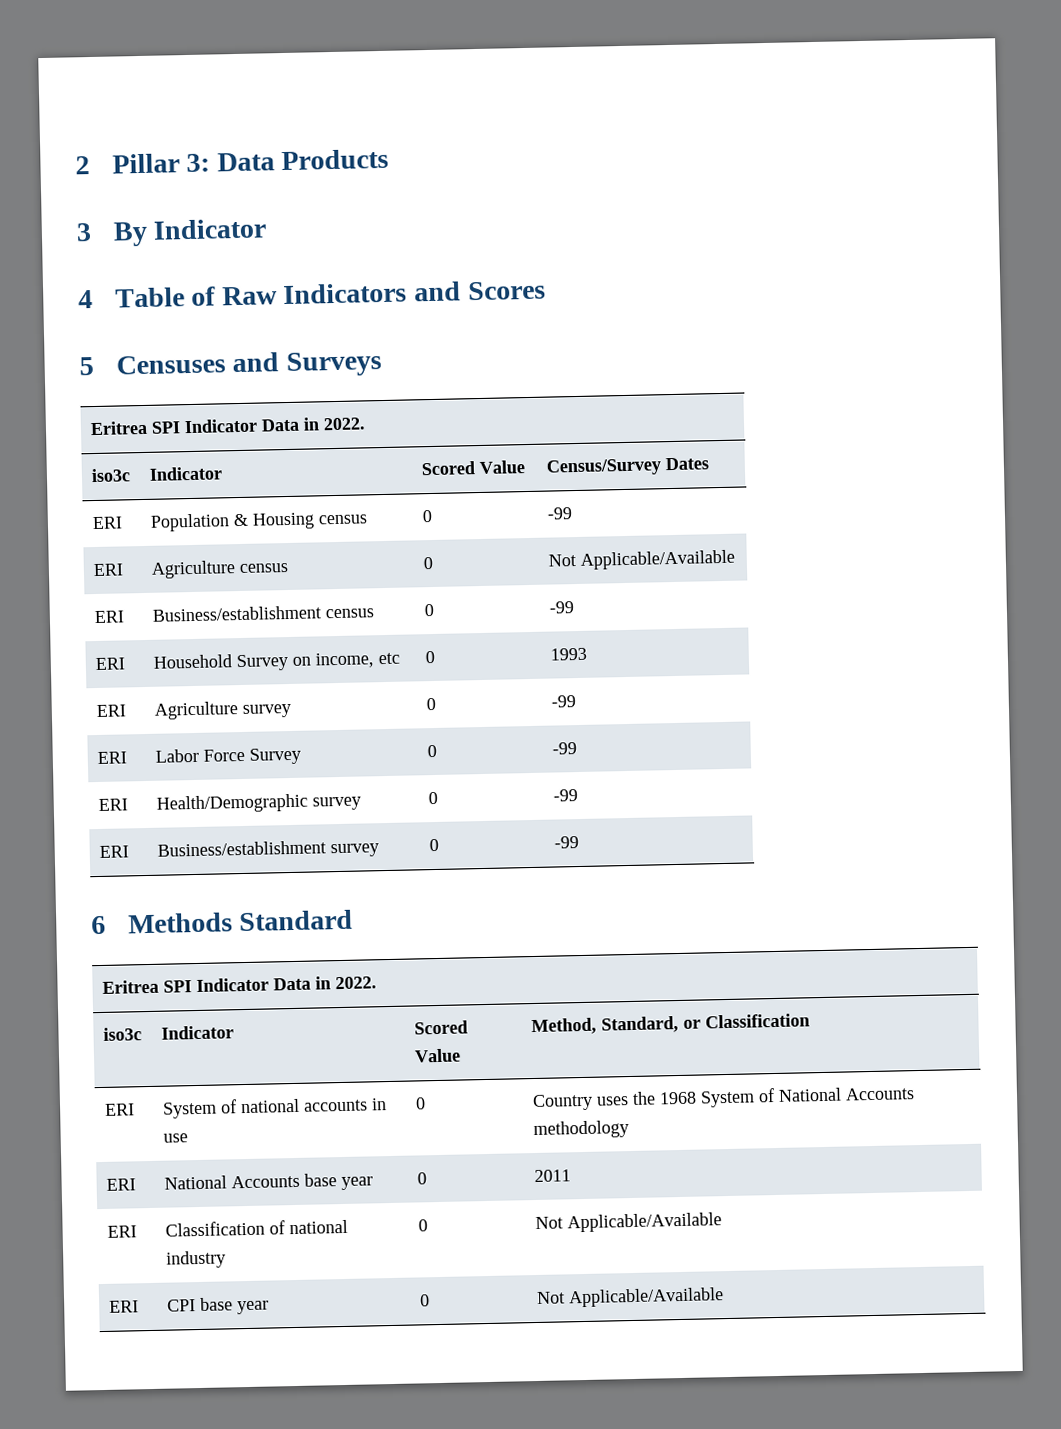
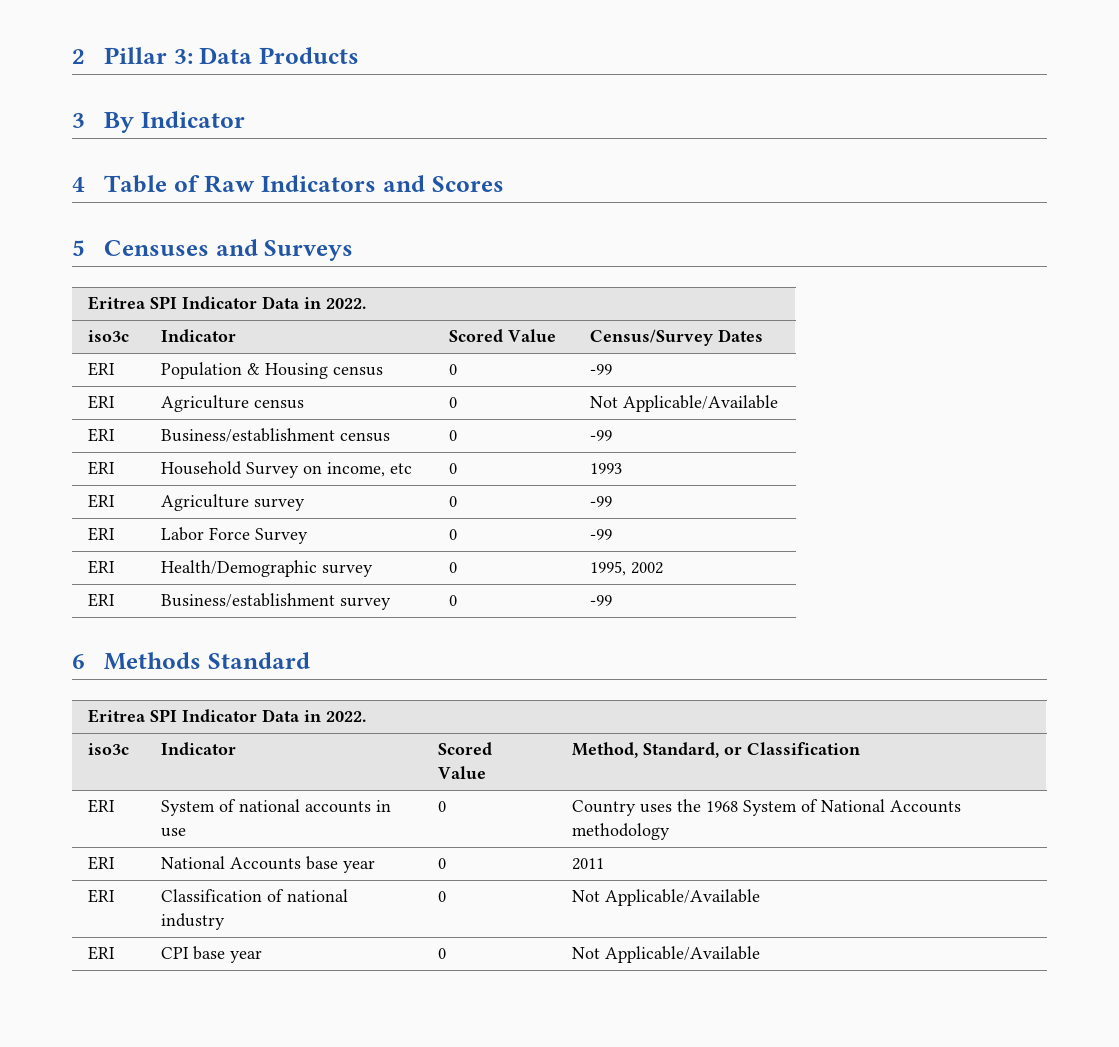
- ERI | Health/Demographic survey | 0 | -99
+ ERI | Health/Demographic survey | 0 | 1995, 2002

